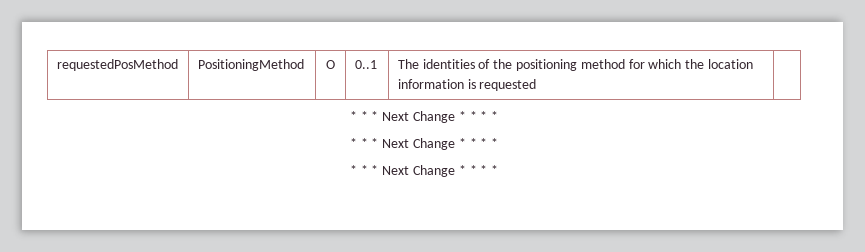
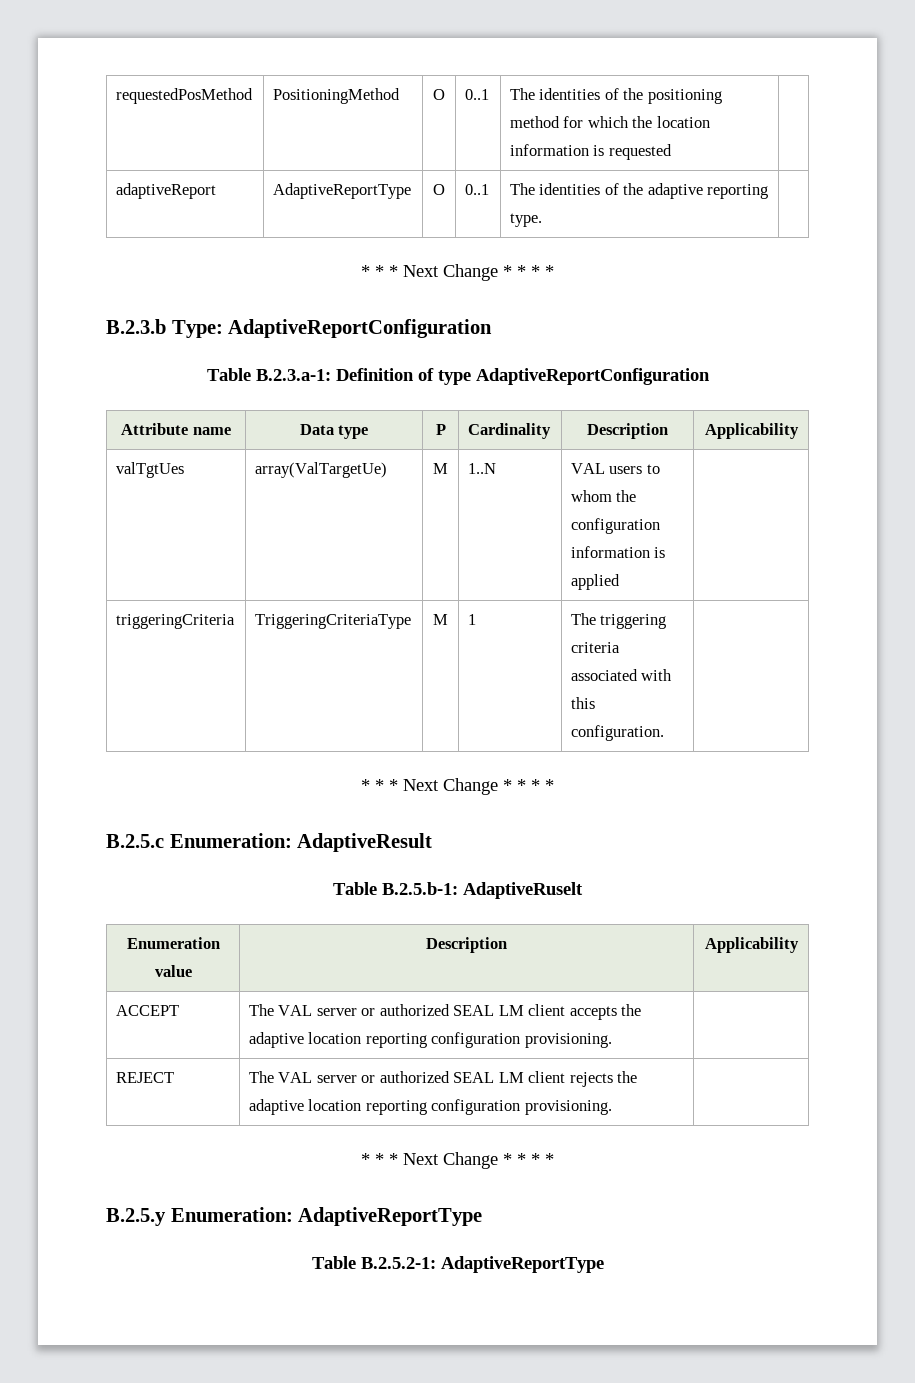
  requestedPosMethod | PositioningMethod | O | 0..1 | The identities of the positioning method for which the location information is requested |
+ adaptiveReport | AdaptiveReportType | O | 0..1 | The identities of the adaptive reporting type. |
  * * * Next Change * * * *
+ B.2.3.b Type: AdaptiveReportConfiguration
+ Table B.2.3.a-1: Definition of type AdaptiveReportConfiguration
+ Attribute name | Data type | P | Cardinality | Description | Applicability
+ valTgtUes | array(ValTargetUe) | M | 1..N | VAL users to whom the configuration information is applied |
+ triggeringCriteria | TriggeringCriteriaType | M | 1 | The triggering criteria associated with this configuration. |
  * * * Next Change * * * *
+ B.2.5.c Enumeration: AdaptiveResult
+ Table B.2.5.b-1: AdaptiveRuselt
+ Enumeration value | Description | Applicability
+ ACCEPT | The VAL server or authorized SEAL LM client accepts the adaptive location reporting configuration provisioning. |
+ REJECT | The VAL server or authorized SEAL LM client rejects the adaptive location reporting configuration provisioning. |
  * * * Next Change * * * *
+ B.2.5.y Enumeration: AdaptiveReportType
+ Table B.2.5.2-1: AdaptiveReportType

